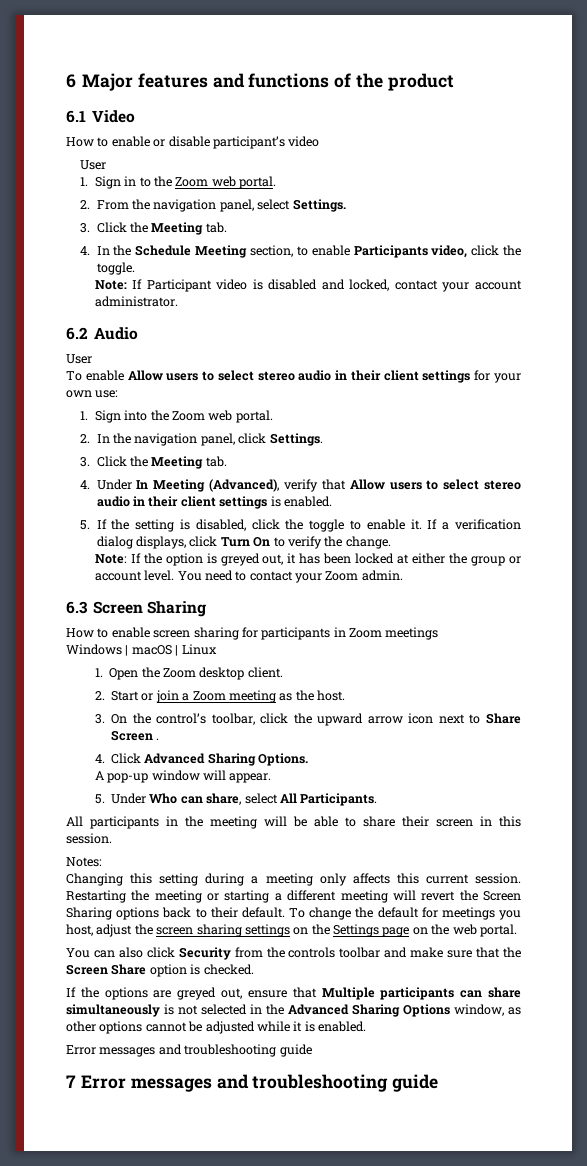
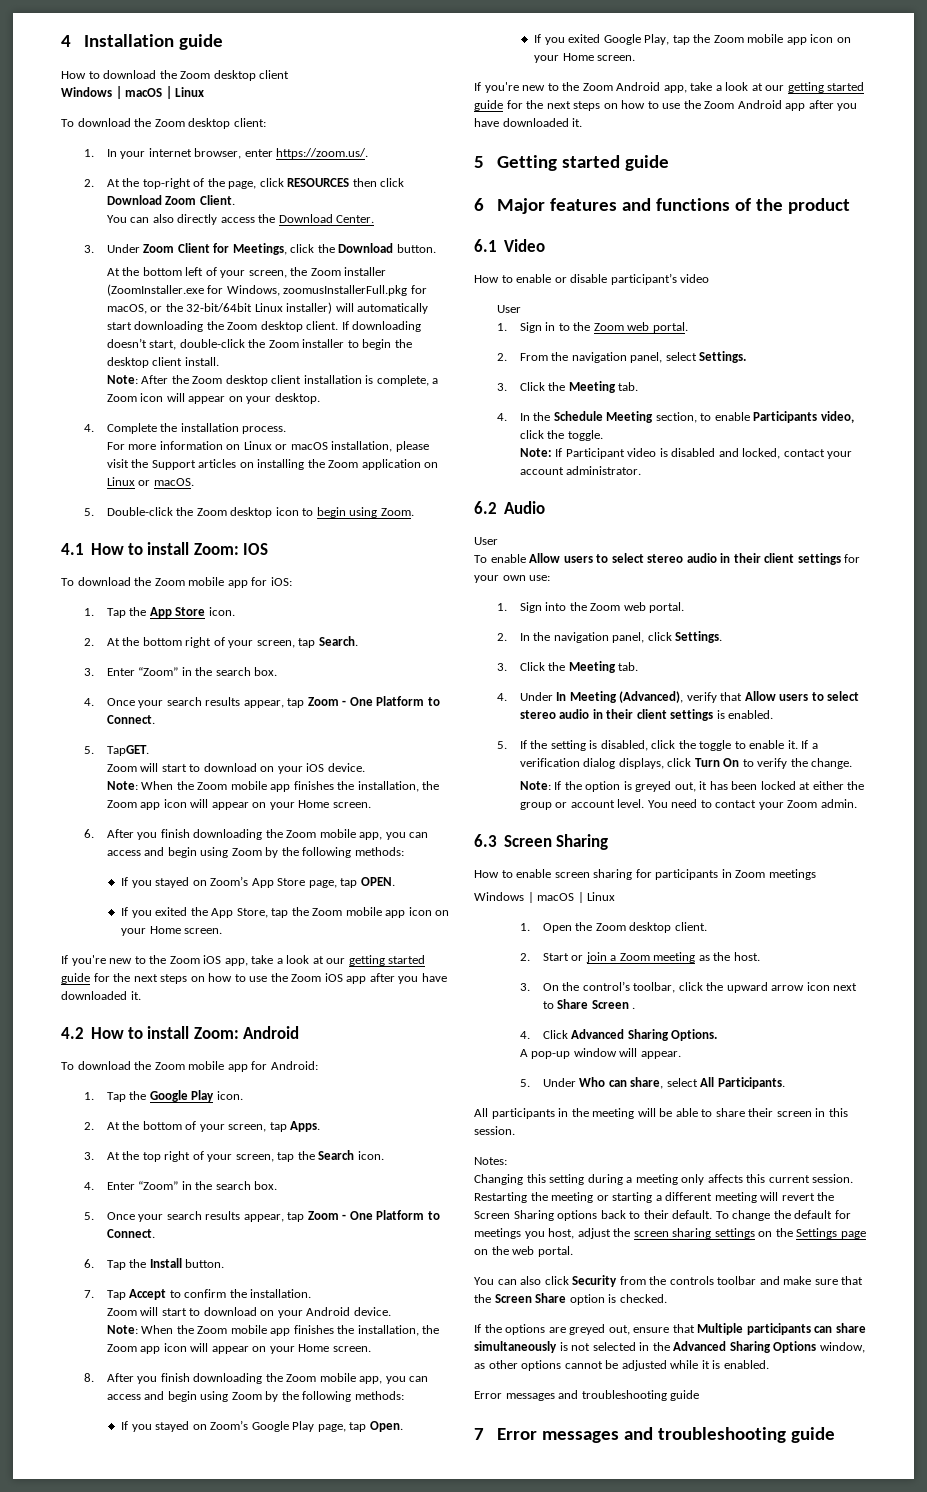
+ 4 Installation guide
+ How to download the Zoom desktop client
+ Windows | macOS | Linux
+ To download the Zoom desktop client:
+ 1. In your internet browser, enter https://zoom.us/.
+ 2. At the top-right of the page, click RESOURCES then click Download Zoom Client.
+ You can also directly access the Download Center.
+ 3. Under Zoom Client for Meetings, click the Download button.
+ At the bottom left of your screen, the Zoom installer (ZoomInstaller.exe for Windows, zoomusInstallerFull.pkg for macOS, or the 32-bit/64bit Linux installer) will automatically start downloading the Zoom desktop client. If downloading doesn’t start, double-click the Zoom installer to begin the desktop client install.
+ Note: After the Zoom desktop client installation is complete, a Zoom icon will appear on your desktop.
+ 4. Complete the installation process.
+ For more information on Linux or macOS installation, please visit the Support articles on installing the Zoom application on Linux or macOS.
+ 5. Double-click the Zoom desktop icon to begin using Zoom.
+ 4.1 How to install Zoom: IOS
+ To download the Zoom mobile app for iOS:
+ 1. Tap the App Store icon.
+ 2. At the bottom right of your screen, tap Search.
+ 3. Enter “Zoom” in the search box.
+ 4. Once your search results appear, tap Zoom - One Platform to Connect.
+ 5. TapGET.
+ Zoom will start to download on your iOS device.
+ Note: When the Zoom mobile app finishes the installation, the Zoom app icon will appear on your Home screen.
+ 6. After you finish downloading the Zoom mobile app, you can access and begin using Zoom by the following methods:
+ If you stayed on Zoom’s App Store page, tap OPEN.
+ If you exited the App Store, tap the Zoom mobile app icon on your Home screen.
+ If you're new to the Zoom iOS app, take a look at our getting started guide for the next steps on how to use the Zoom iOS app after you have downloaded it.
+ 4.2 How to install Zoom: Android
+ To download the Zoom mobile app for Android:
+ 1. Tap the Google Play icon.
+ 2. At the bottom of your screen, tap Apps.
+ 3. At the top right of your screen, tap the Search icon.
+ 4. Enter “Zoom” in the search box.
+ 5. Once your search results appear, tap Zoom - One Platform to Connect.
+ 6. Tap the Install button.
+ 7. Tap Accept to confirm the installation.
+ Zoom will start to download on your Android device.
+ Note: When the Zoom mobile app finishes the installation, the Zoom app icon will appear on your Home screen.
+ 8. After you finish downloading the Zoom mobile app, you can access and begin using Zoom by the following methods:
+ If you stayed on Zoom’s Google Play page, tap Open.
+ If you exited Google Play, tap the Zoom mobile app icon on your Home screen.
+ If you're new to the Zoom Android app, take a look at our getting started guide for the next steps on how to use the Zoom Android app after you have downloaded it.
+ 5 Getting started guide

